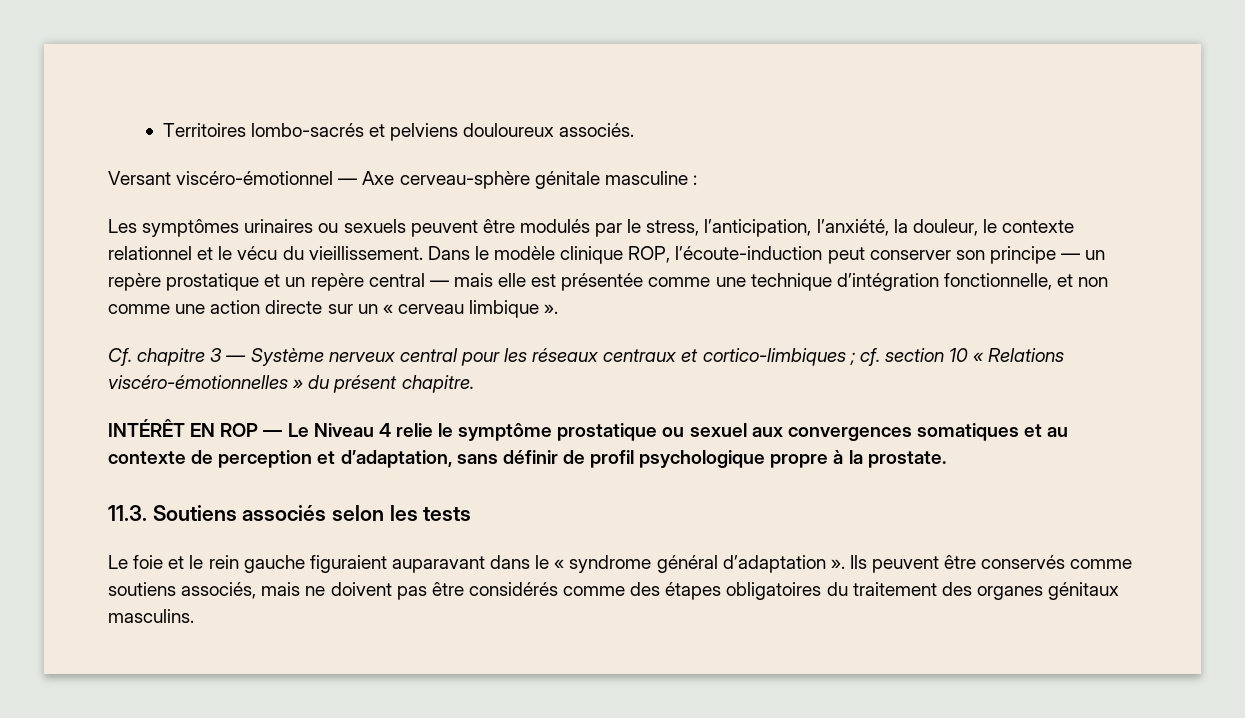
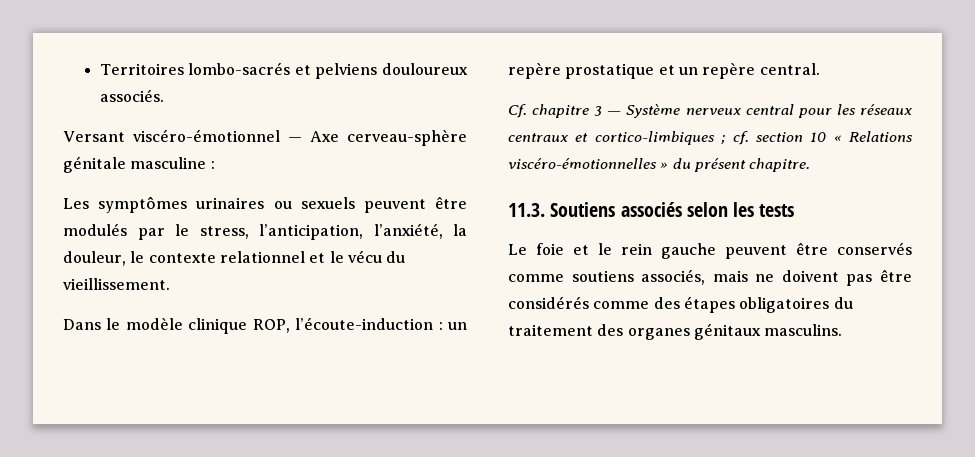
- Les symptômes urinaires ou sexuels peuvent être modulés par le stress, l’anticipation, l’anxiété, la douleur, le contexte relationnel et le vécu du vieillissement. Dans le modèle clinique ROP, l’écoute-induction peut conserver son principe — un repère prostatique et un repère central — mais elle est présentée comme une technique d’intégration fonctionnelle, et non comme une action directe sur un « cerveau limbique ».
+ Les symptômes urinaires ou sexuels peuvent être modulés par le stress, l’anticipation, l’anxiété, la douleur, le contexte relationnel et le vécu du vieillissement.
+ Dans le modèle clinique ROP, l’écoute-induction : un repère prostatique et un repère central.
- INTÉRÊT EN ROP — Le Niveau 4 relie le symptôme prostatique ou sexuel aux convergences somatiques et au contexte de perception et d’adaptation, sans définir de profil psychologique propre à la prostate.
- Le foie et le rein gauche figuraient auparavant dans le « syndrome général d’adaptation ». Ils peuvent être conservés comme soutiens associés, mais ne doivent pas être considérés comme des étapes obligatoires du traitement des organes génitaux masculins.
+ Le foie et le rein gauche peuvent être conservés comme soutiens associés, mais ne doivent pas être considérés comme des étapes obligatoires du traitement des organes génitaux masculins.

